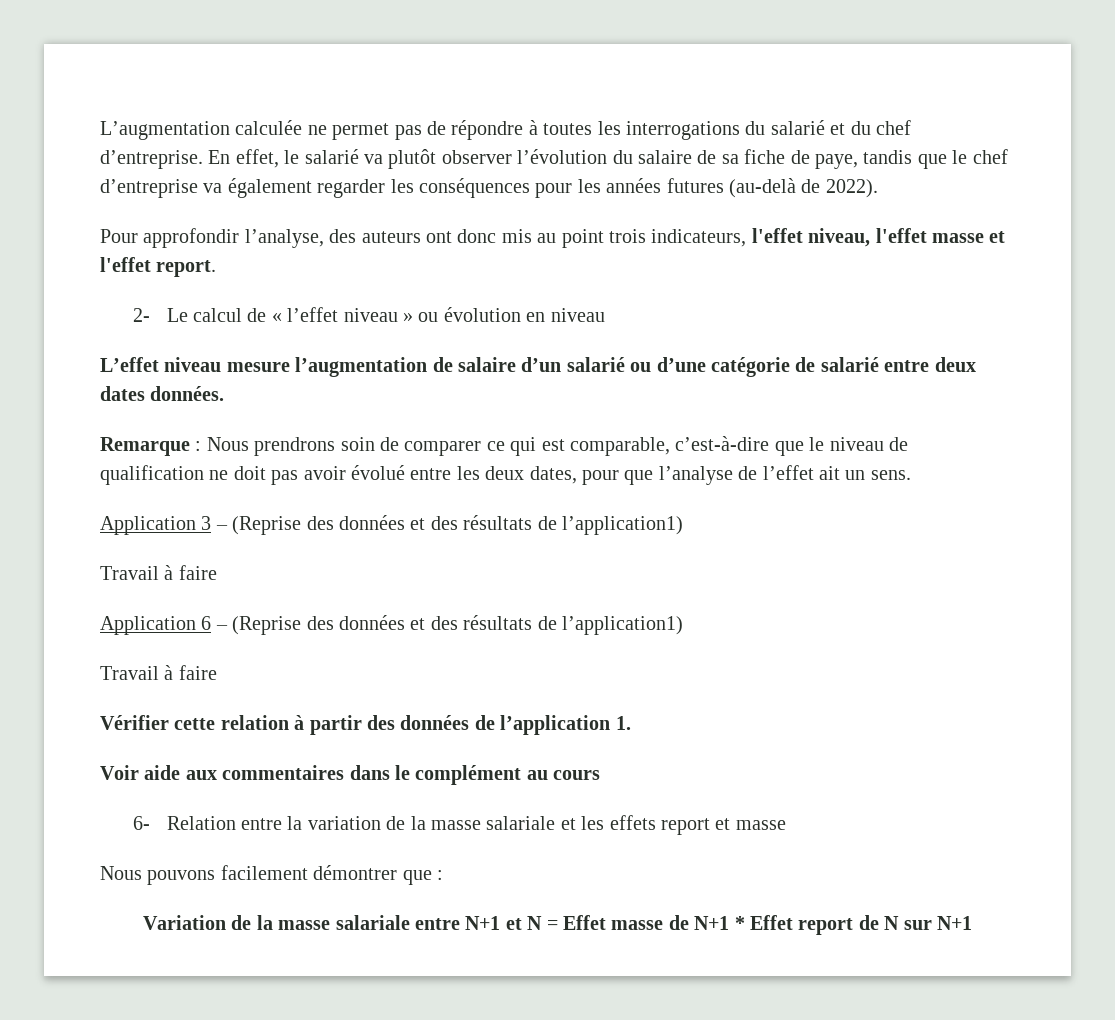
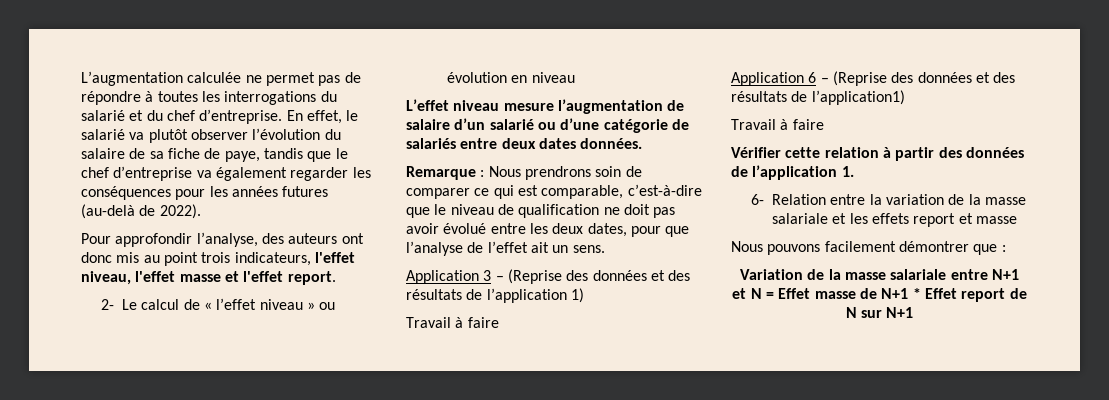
- L’effet niveau mesure l’augmentation de salaire d’un salarié ou d’une catégorie de salarié entre deux dates données.
+ L’effet niveau mesure l’augmentation de salaire d’un salarié ou d’une catégorie de salariés entre deux dates données.
- Application 3 – (Reprise des données et des résultats de l’application1)
+ Application 3 – (Reprise des données et des résultats de l’application 1)
- Voir aide aux commentaires dans le complément au cours

